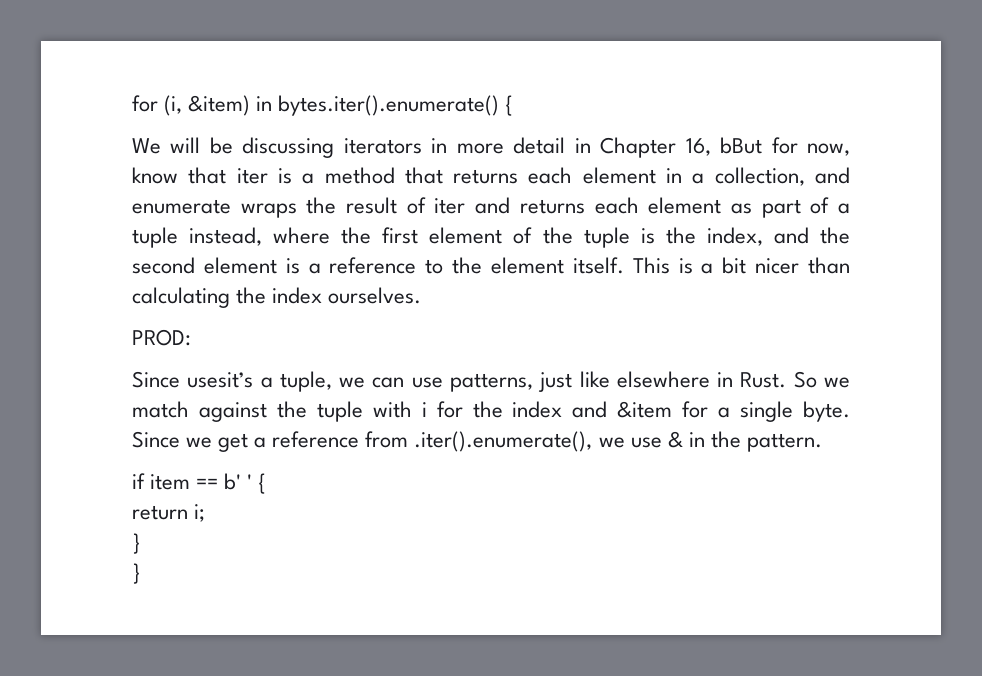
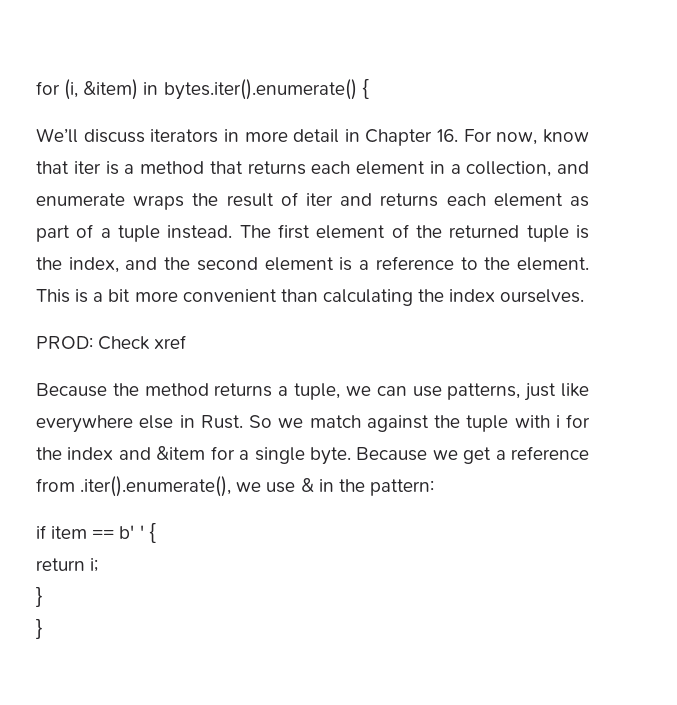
- We will be discussing iterators in more detail in Chapter 16, bBut for now, know that iter is a method that returns each element in a collection, and enumerate wraps the result of iter and returns each element as part of a tuple instead, where the first element of the tuple is the index, and the second element is a reference to the element itself.
+ We’ll discuss iterators in more detail in Chapter 16. For now, know that iter is a method that returns each element in a collection, and enumerate wraps the result of iter and returns each element as part of a tuple instead. The first element of the returned tuple is the index, and the second element is a reference to the element.
- This is a bit nicer than calculating the index ourselves.
+ This is a bit more convenient than calculating the index ourselves.
- PROD:
- Since usesit’s a tuple, we can use patterns, just like elsewhere in Rust.
+ PROD: Check xref
+ Because the method returns a tuple, we can use patterns, just like everywhere else in Rust.
- Since we get a reference from .iter().enumerate(), we use & in the pattern.
+ Because we get a reference from .iter().enumerate(), we use & in the pattern:

